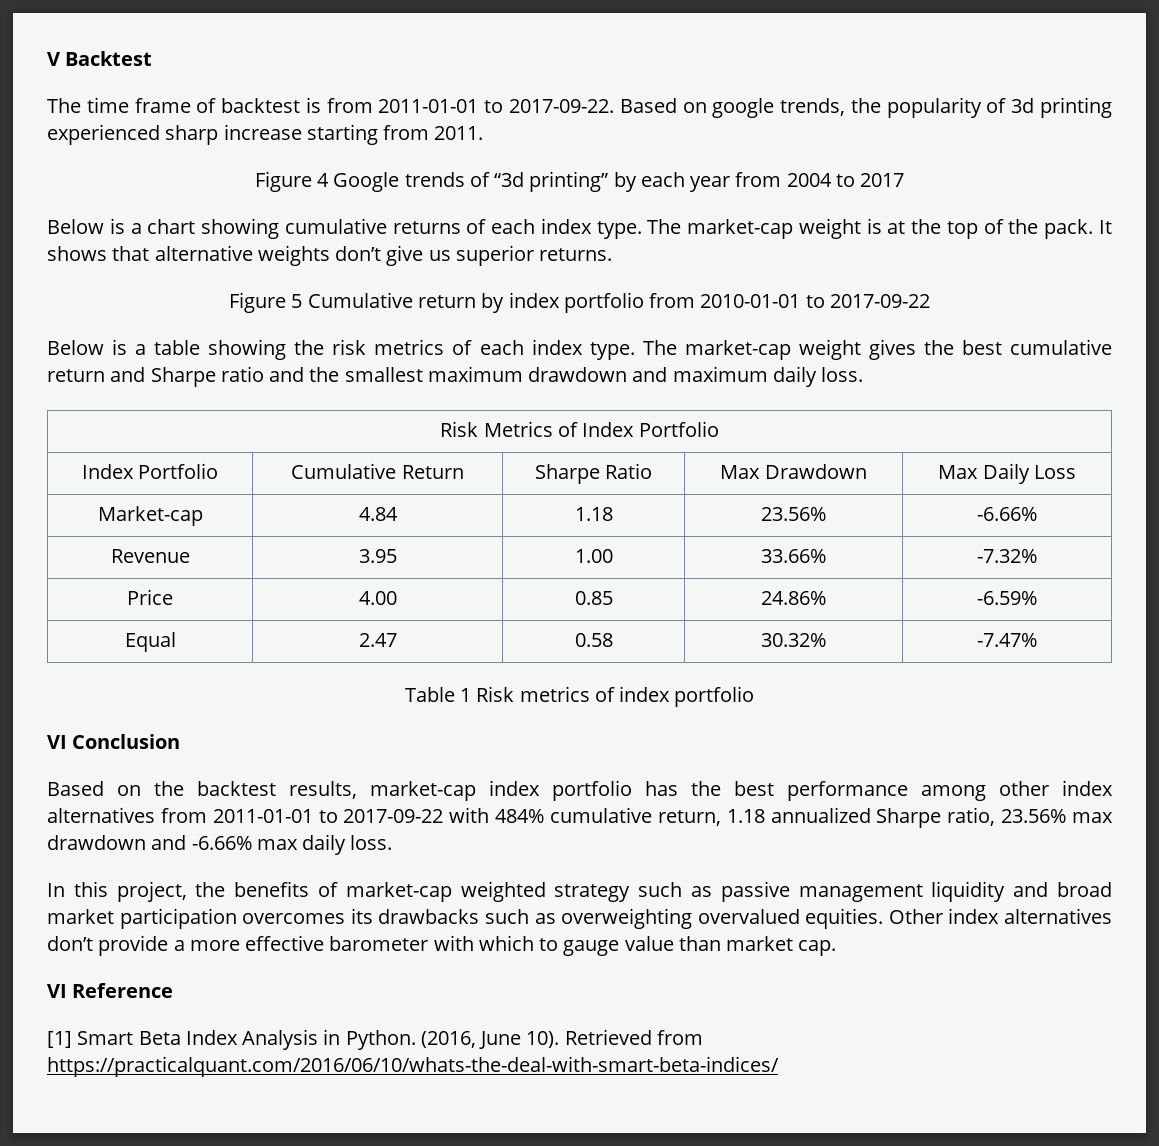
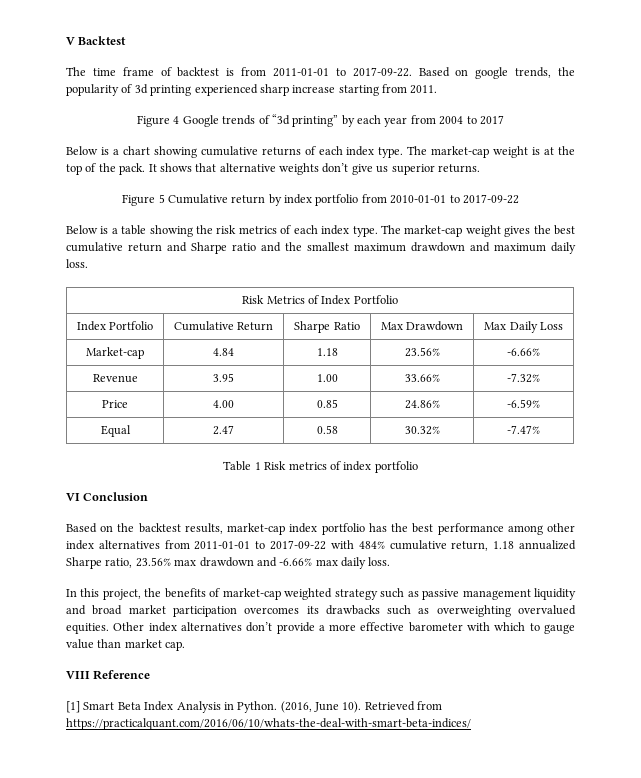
- VI Reference
+ VIII Reference

